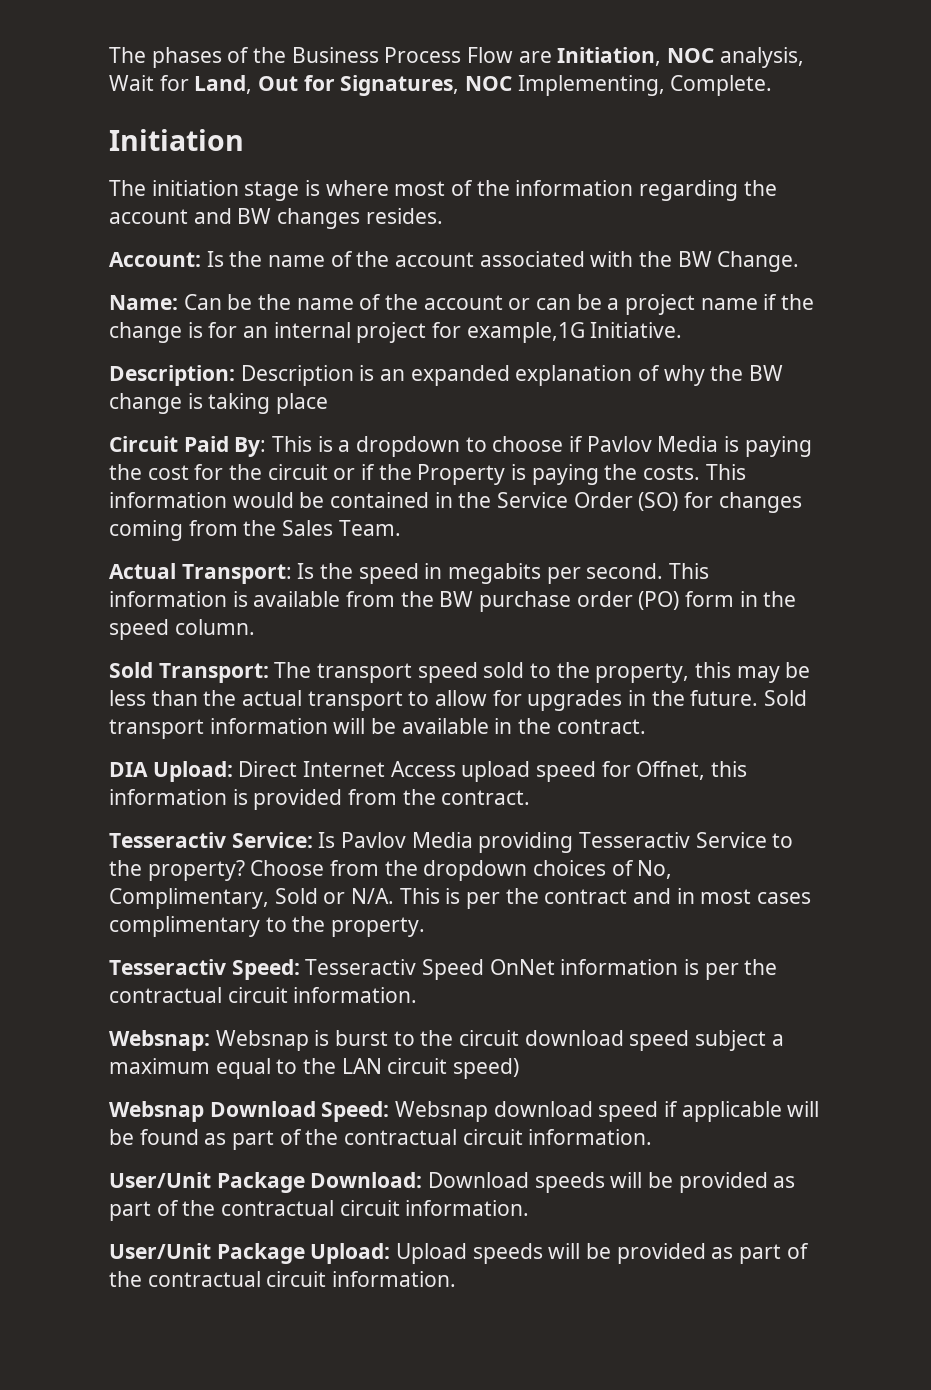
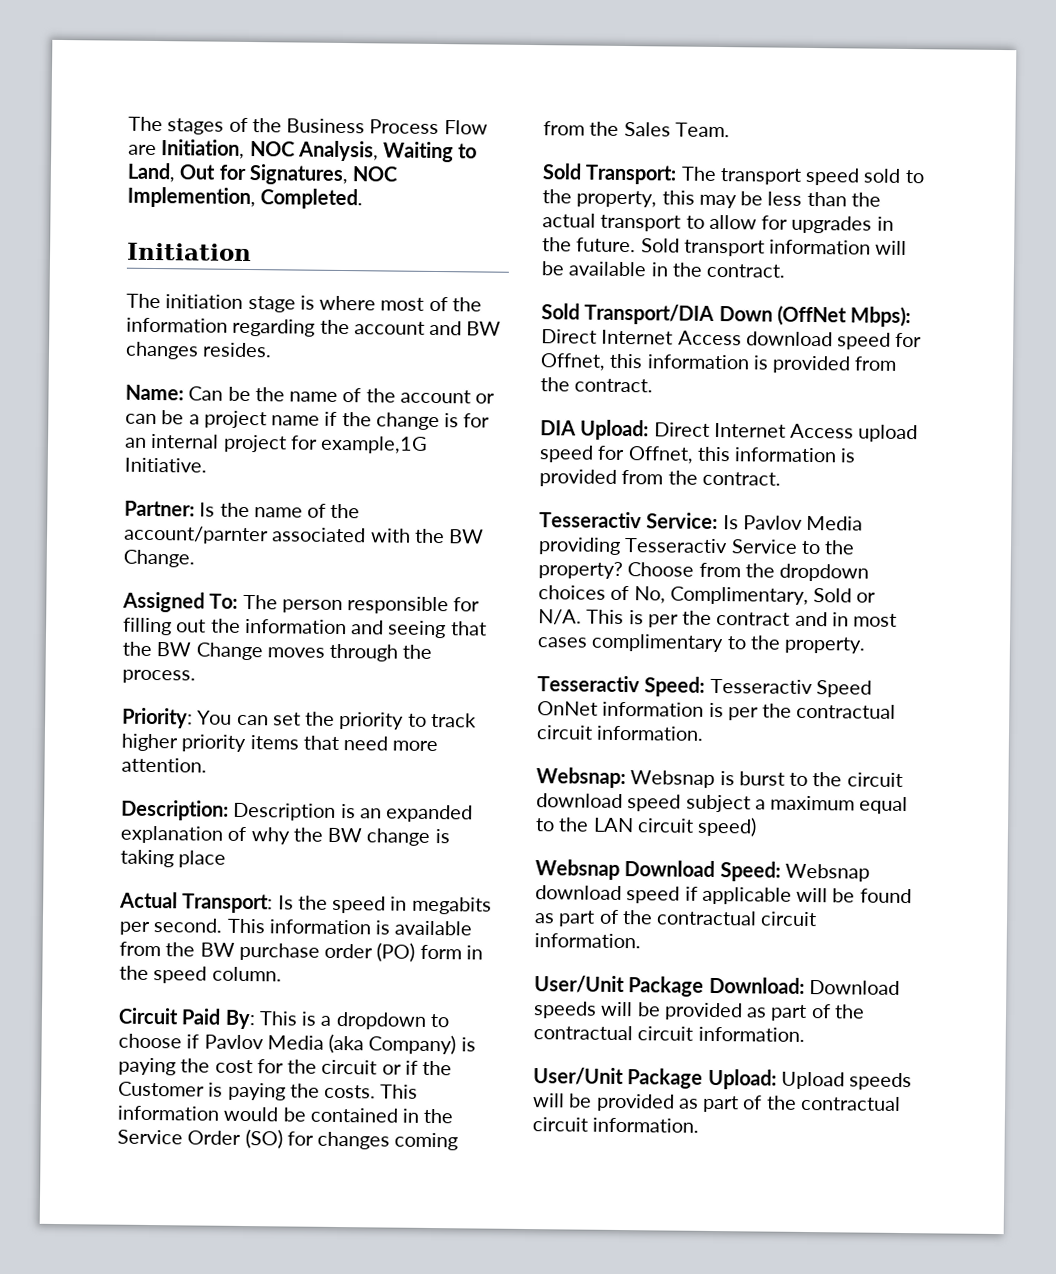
- The phases of the Business Process Flow are Initiation, NOC analysis, Wait for Land, Out for Signatures, NOC Implementing, Complete.
+ The stages of the Business Process Flow are Initiation, NOC Analysis, Waiting to Land, Out for Signatures, NOC Implemention, Completed.
- Account: Is the name of the account associated with the BW Change.
+ Partner: Is the name of the account/parnter associated with the BW Change.
+ Assigned To: The person responsible for filling out the information and seeing that the BW Change moves through the process.
+ Priority: You can set the priority to track higher priority items that need more attention.
- Circuit Paid By: This is a dropdown to choose if Pavlov Media is paying the cost for the circuit or if the Property is paying the costs. This information would be contained in the Service Order (SO) for changes coming from the Sales Team.
+ Circuit Paid By: This is a dropdown to choose if Pavlov Media (aka Company) is paying the cost for the circuit or if the Customer is paying the costs. This information would be contained in the Service Order (SO) for changes coming from the Sales Team.
+ Sold Transport/DIA Down (OffNet Mbps): Direct Internet Access download speed for Offnet, this information is provided from the contract.

